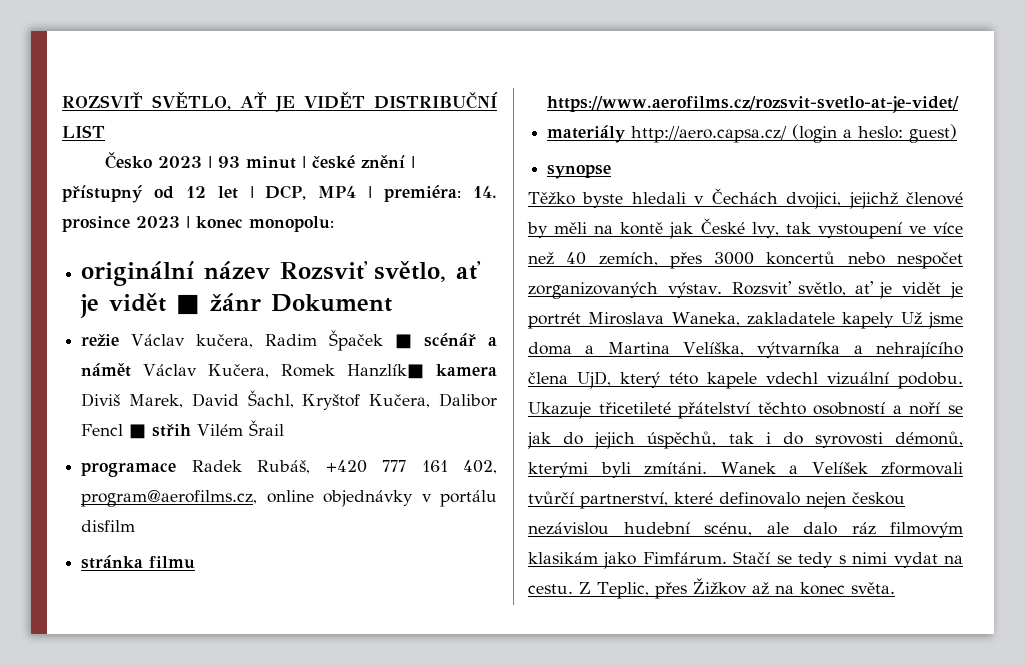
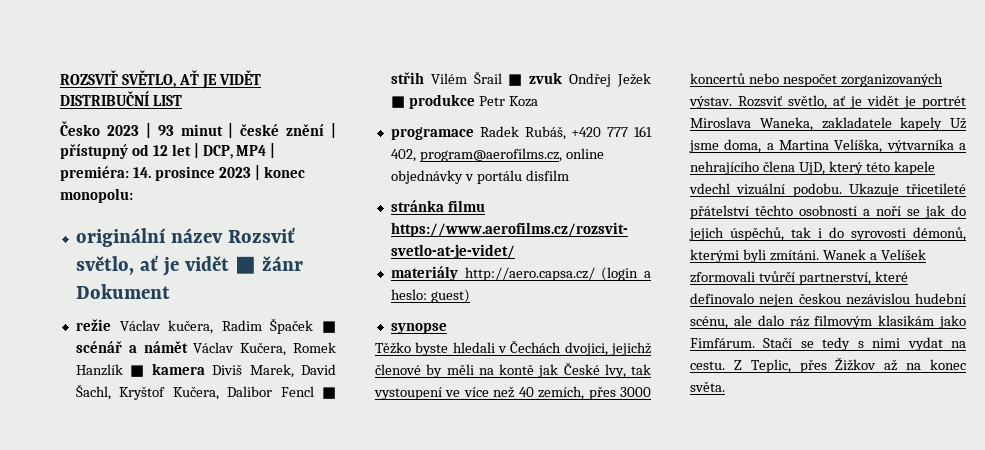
- režie Václav kučera, Radim Špaček ■ scénář a námět Václav Kučera, Romek Hanzlík■ kamera Diviš Marek, David Šachl, Kryštof Kučera, Dalibor Fencl ■ střih Vilém Šrail
+ režie Václav kučera, Radim Špaček ■ scénář a námět Václav Kučera, Romek Hanzlík ■ kamera Diviš Marek, David Šachl, Kryštof Kučera, Dalibor Fencl ■ střih Vilém Šrail ■ zvuk Ondřej Ježek ■ produkce Petr Koza
- Rozsviť světlo, ať je vidět je portrét Miroslava Waneka, zakladatele kapely Už jsme doma a Martina Velíška, výtvarníka a nehrajícího člena UjD, který této kapele vdechl vizuální podobu.
+ Rozsviť světlo, ať je vidět je portrét Miroslava Waneka, zakladatele kapely Už jsme doma, a Martina Velíška, výtvarníka a nehrajícího člena UjD, který této kapele vdechl vizuální podobu.

